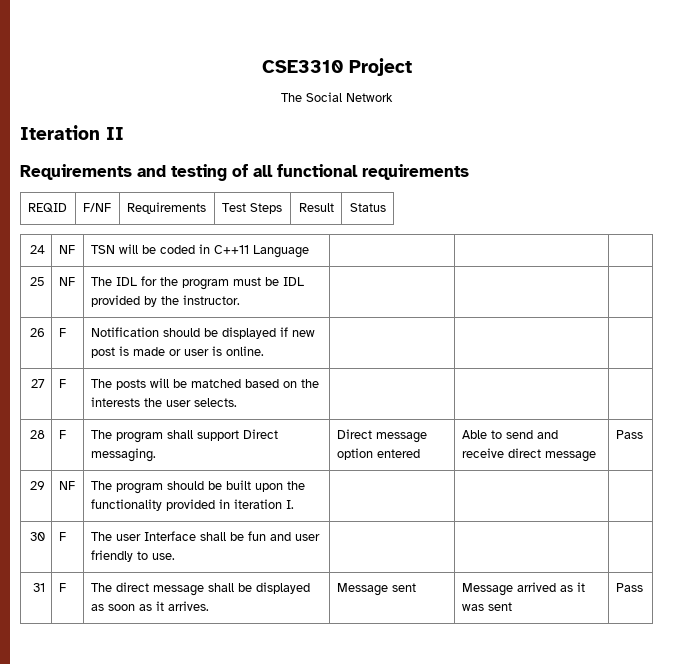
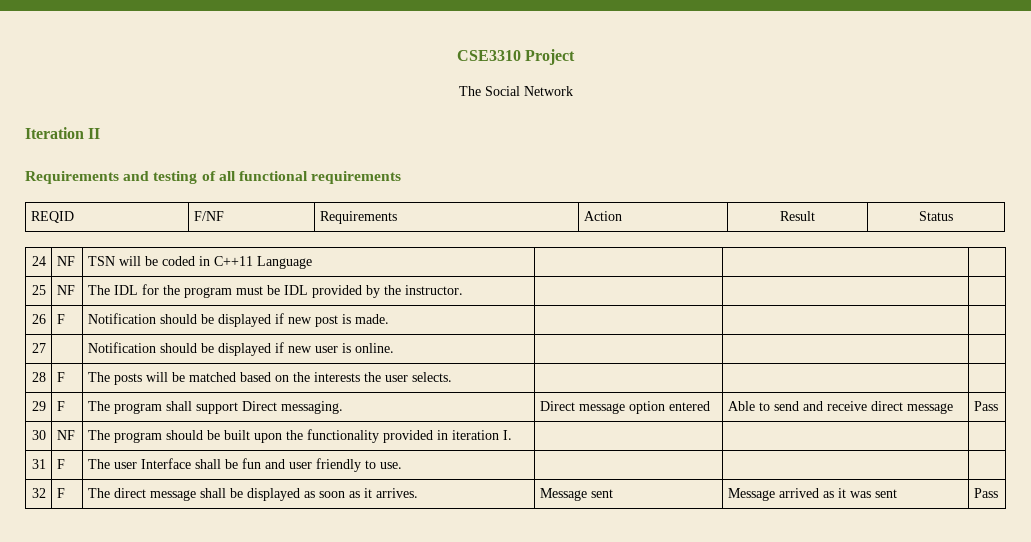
- REQID | F/NF | Requirements | Test Steps | Result | Status
+ REQID | F/NF | Requirements | Action | Result | Status
- 26 | F | Notification should be displayed if new post is made or user is online. | | |
+ 26 | F | Notification should be displayed if new post is made. | | |
+ 27 | | Notification should be displayed if new user is online. | | |
- 27 | F | The posts will be matched based on the interests the user selects. | | |
+ 28 | F | The posts will be matched based on the interests the user selects. | | |
- 28 | F | The program shall support Direct messaging. | Direct message option entered | Able to send and receive direct message | Pass
+ 29 | F | The program shall support Direct messaging. | Direct message option entered | Able to send and receive direct message | Pass
- 29 | NF | The program should be built upon the functionality provided in iteration I. | | |
+ 30 | NF | The program should be built upon the functionality provided in iteration I. | | |
- 30 | F | The user Interface shall be fun and user friendly to use. | | |
+ 31 | F | The user Interface shall be fun and user friendly to use. | | |
- 31 | F | The direct message shall be displayed as soon as it arrives. | Message sent | Message arrived as it was sent | Pass
+ 32 | F | The direct message shall be displayed as soon as it arrives. | Message sent | Message arrived as it was sent | Pass

